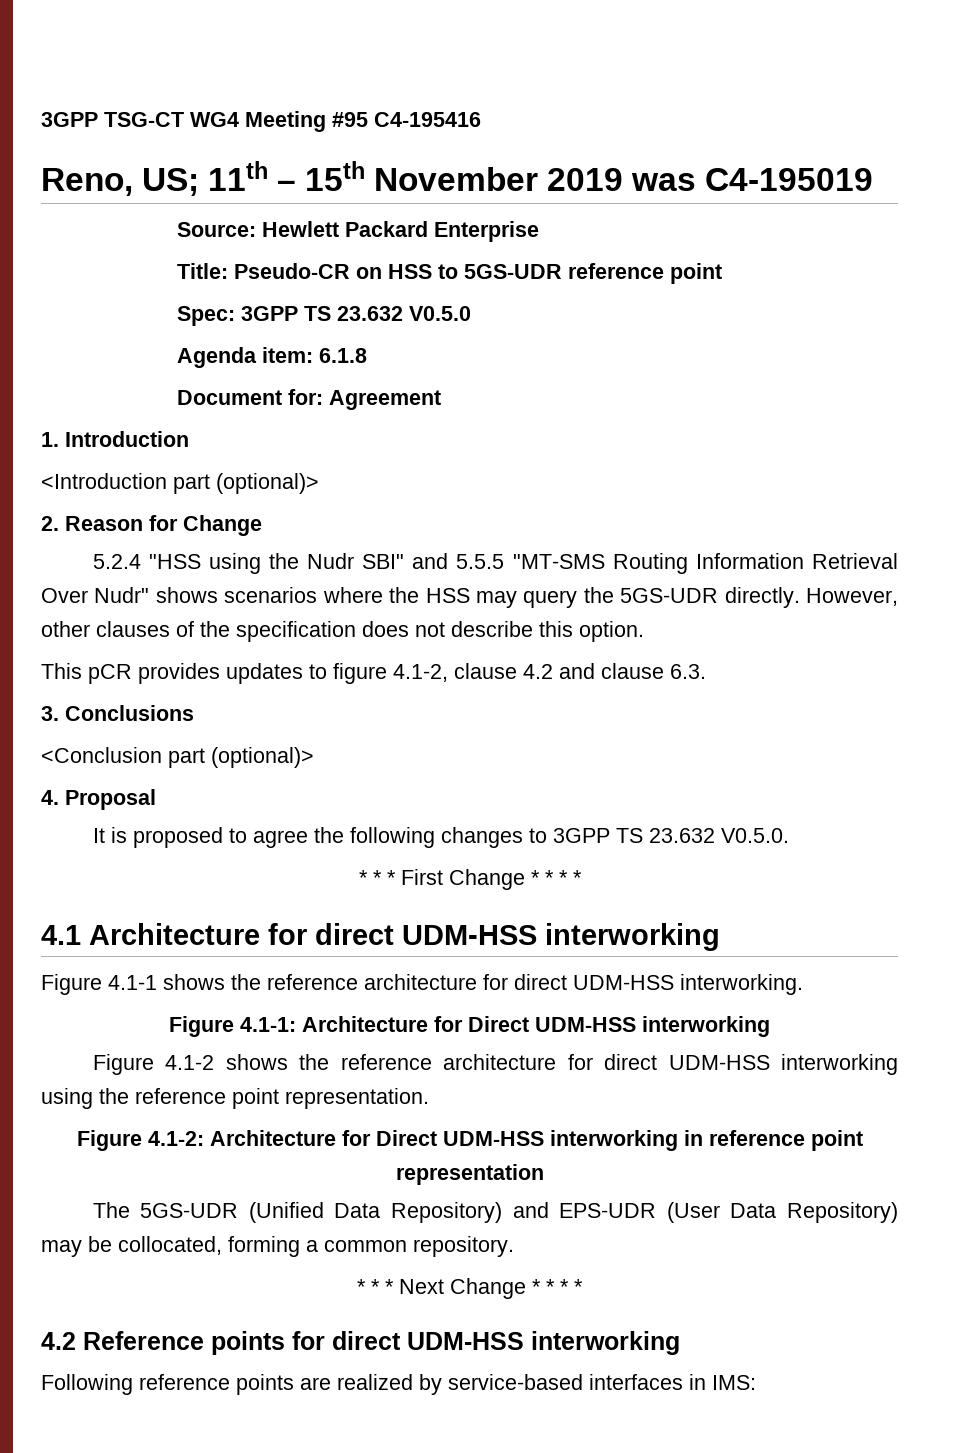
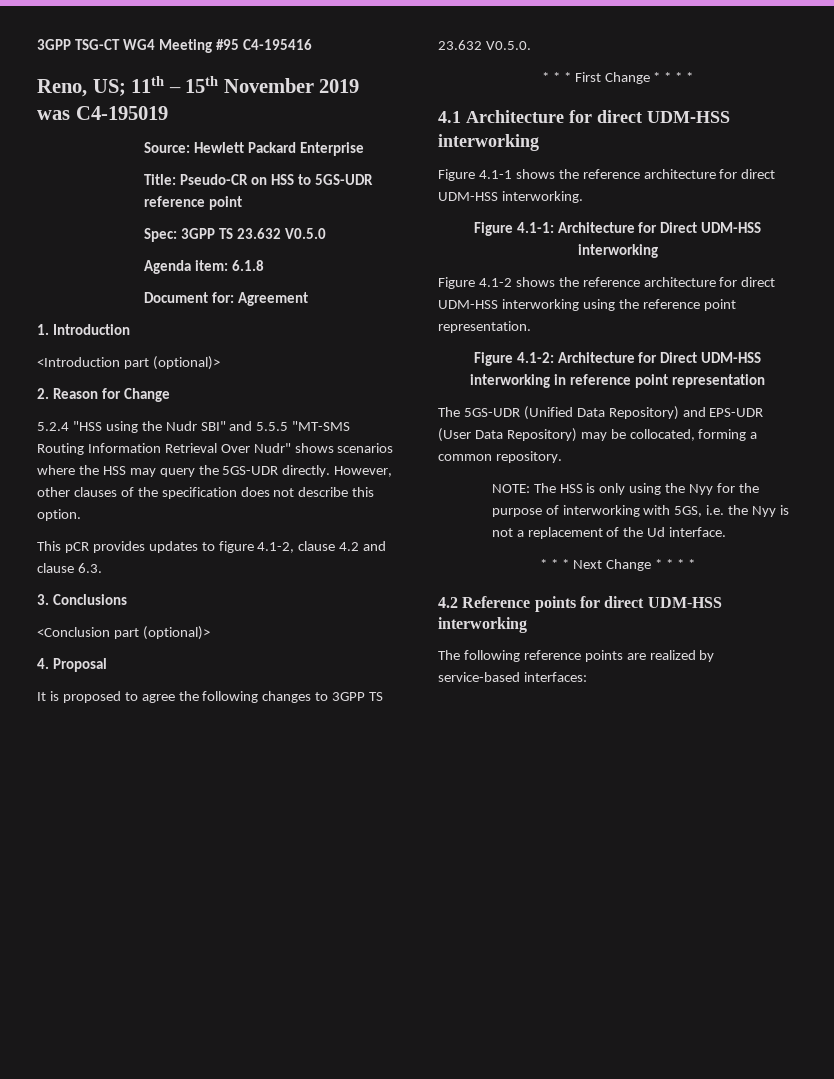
+ NOTE: The HSS is only using the Nyy for the purpose of interworking with 5GS, i.e. the Nyy is not a replacement of the Ud interface.
- Following reference points are realized by service-based interfaces in IMS:
+ The following reference points are realized by service-based interfaces:

